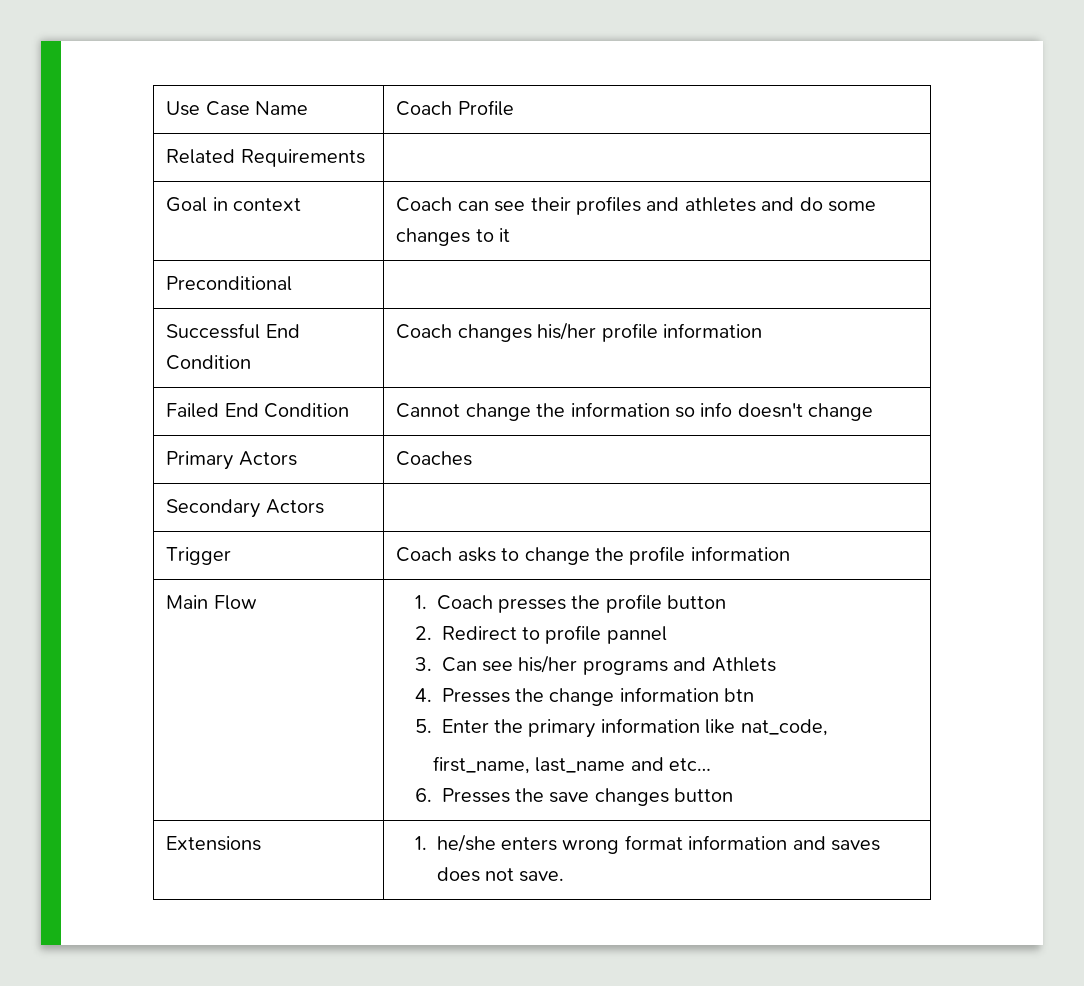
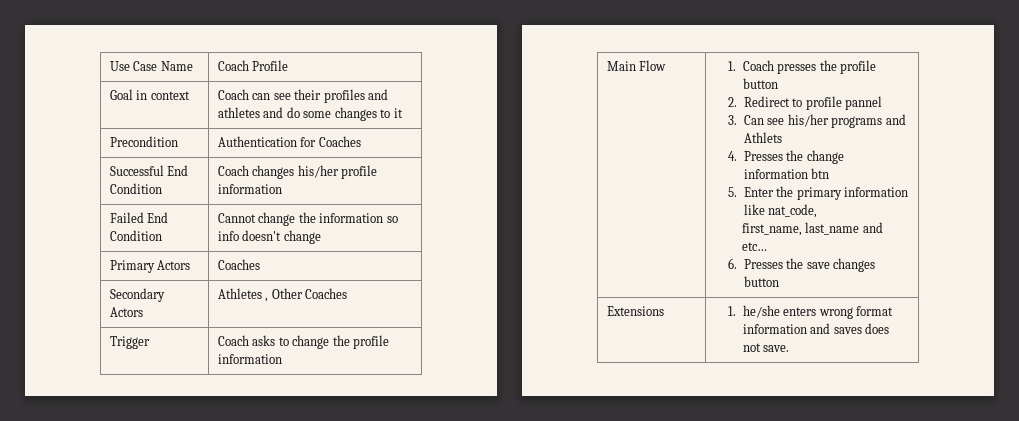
- Related Requirements |
- Preconditional |
+ Precondition | Authentication for Coaches
- Secondary Actors |
+ Secondary Actors | Athletes , Other Coaches

